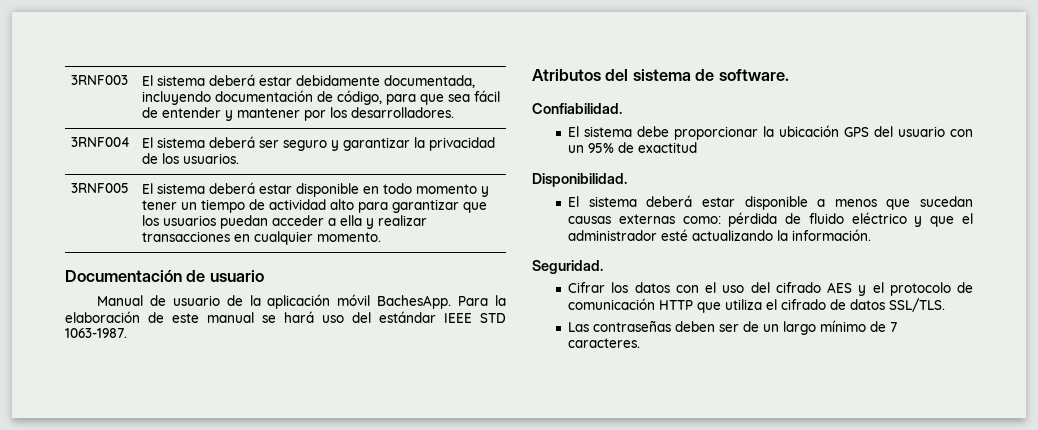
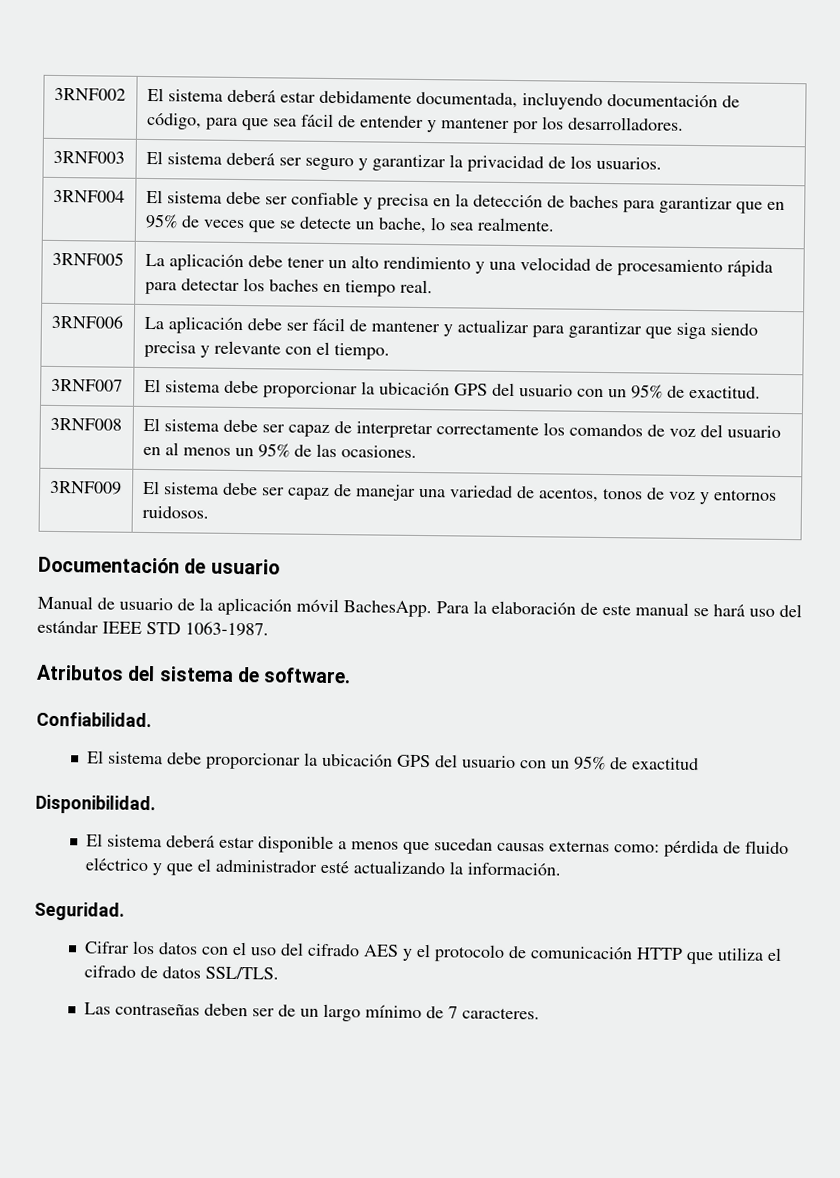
- 3RNF003 | El sistema deberá estar debidamente documentada, incluyendo documentación de código, para que sea fácil de entender y mantener por los desarrolladores.
+ 3RNF002 | El sistema deberá estar debidamente documentada, incluyendo documentación de código, para que sea fácil de entender y mantener por los desarrolladores.
- 3RNF004 | El sistema deberá ser seguro y garantizar la privacidad de los usuarios.
+ 3RNF003 | El sistema deberá ser seguro y garantizar la privacidad de los usuarios.
- 3RNF005 | El sistema deberá estar disponible en todo momento y tener un tiempo de actividad alto para garantizar que los usuarios puedan acceder a ella y realizar transacciones en cualquier momento.
+ 3RNF004 | El sistema debe ser confiable y precisa en la detección de baches para garantizar que en 95% de veces que se detecte un bache, lo sea realmente.
+ 3RNF005 | La aplicación debe tener un alto rendimiento y una velocidad de procesamiento rápida para detectar los baches en tiempo real.
+ 3RNF006 | La aplicación debe ser fácil de mantener y actualizar para garantizar que siga siendo precisa y relevante con el tiempo.
+ 3RNF007 | El sistema debe proporcionar la ubicación GPS del usuario con un 95% de exactitud.
+ 3RNF008 | El sistema debe ser capaz de interpretar correctamente los comandos de voz del usuario en al menos un 95% de las ocasiones.
+ 3RNF009 | El sistema debe ser capaz de manejar una variedad de acentos, tonos de voz y entornos ruidosos.

